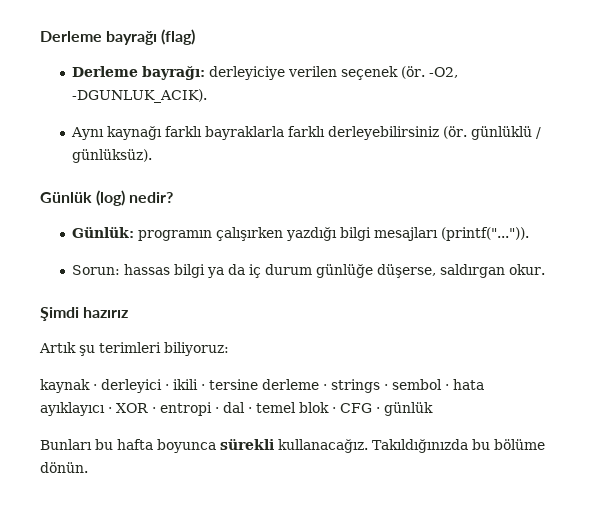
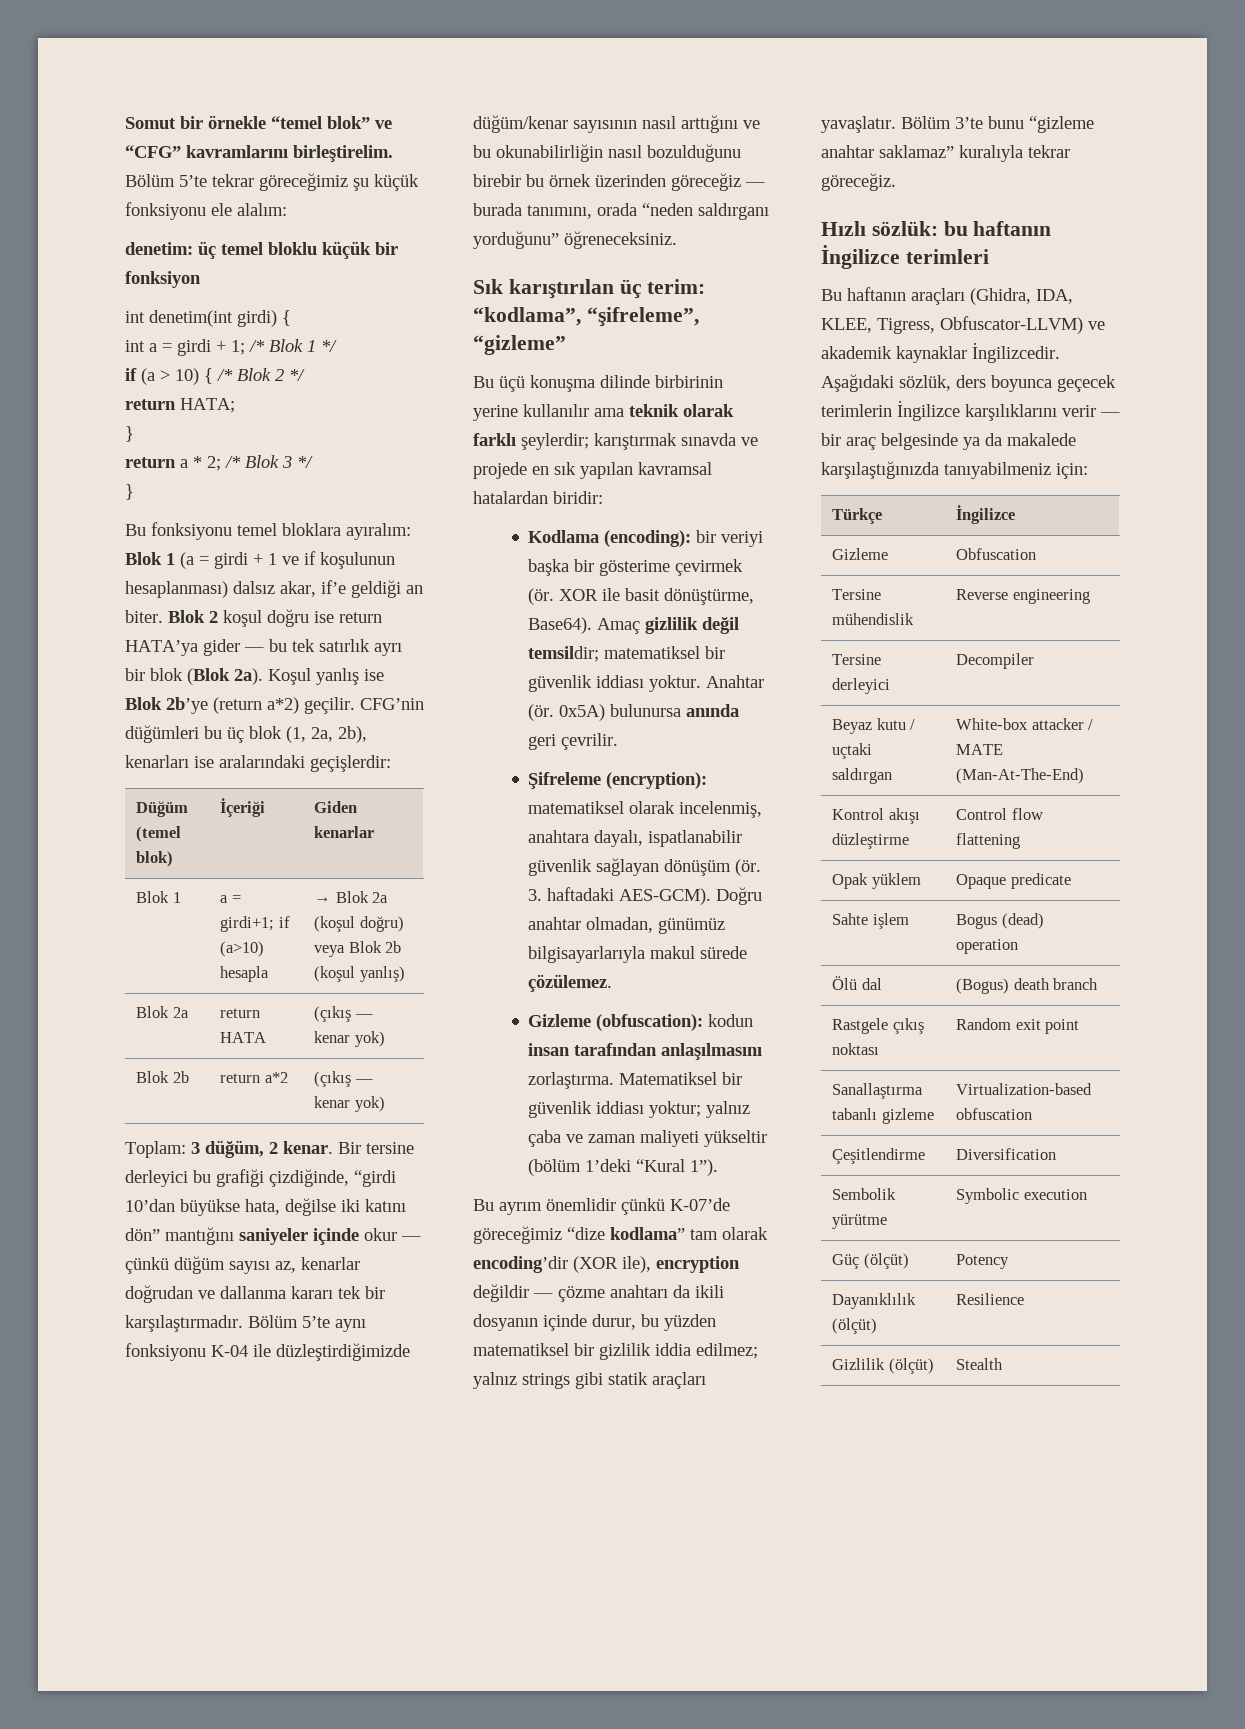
- Derleme bayrağı (flag)
- Derleme bayrağı: derleyiciye verilen seçenek (ör. -O2, -DGUNLUK_ACIK).
- Aynı kaynağı farklı bayraklarla farklı derleyebilirsiniz (ör. günlüklü / günlüksüz).
- Günlük (log) nedir?
- Günlük: programın çalışırken yazdığı bilgi mesajları (printf("...")).
- Sorun: hassas bilgi ya da iç durum günlüğe düşerse, saldırgan okur.
- Şimdi hazırız
- Artık şu terimleri biliyoruz:
- kaynak · derleyici · ikili · tersine derleme · strings · sembol · hata ayıklayıcı · XOR · entropi · dal · temel blok · CFG · günlük
- Bunları bu hafta boyunca sürekli kullanacağız. Takıldığınızda bu bölüme dönün.
+ Somut bir örnekle “temel blok” ve “CFG” kavramlarını birleştirelim. Bölüm 5’te tekrar göreceğimiz şu küçük fonksiyonu ele alalım:
+ denetim: üç temel bloklu küçük bir fonksiyon
+ int denetim(int girdi) {
+ int a = girdi + 1; /* Blok 1 */
+ if (a > 10) { /* Blok 2 */
+ return HATA;
+ }
+ return a * 2; /* Blok 3 */
+ }
+ Bu fonksiyonu temel bloklara ayıralım: Blok 1 (a = girdi + 1 ve if koşulunun hesaplanması) dalsız akar, if’e geldiği an biter. Blok 2 koşul doğru ise return HATA’ya gider — bu tek satırlık ayrı bir blok (Blok 2a). Koşul yanlış ise Blok 2b’ye (return a*2) geçilir. CFG’nin düğümleri bu üç blok (1, 2a, 2b), kenarları ise aralarındaki geçişlerdir:
+ Düğüm (temel blok) | İçeriği | Giden kenarlar
+ Blok 1 | a = girdi+1; if (a>10) hesapla | → Blok 2a (koşul doğru) veya Blok 2b (koşul yanlış)
+ Blok 2a | return HATA | (çıkış — kenar yok)
+ Blok 2b | return a*2 | (çıkış — kenar yok)
+ Toplam: 3 düğüm, 2 kenar. Bir tersine derleyici bu grafiği çizdiğinde, “girdi 10’dan büyükse hata, değilse iki katını dön” mantığını saniyeler içinde okur — çünkü düğüm sayısı az, kenarlar doğrudan ve dallanma kararı tek bir karşılaştırmadır. Bölüm 5’te aynı fonksiyonu K-04 ile düzleştirdiğimizde düğüm/kenar sayısının nasıl arttığını ve bu okunabilirliğin nasıl bozulduğunu birebir bu örnek üzerinden göreceğiz — burada tanımını, orada “neden saldırganı yorduğunu” öğreneceksiniz.
+ Sık karıştırılan üç terim: “kodlama”, “şifreleme”, “gizleme”
+ Bu üçü konuşma dilinde birbirinin yerine kullanılır ama teknik olarak farklı şeylerdir; karıştırmak sınavda ve projede en sık yapılan kavramsal hatalardan biridir:
+ Kodlama (encoding): bir veriyi başka bir gösterime çevirmek (ör. XOR ile basit dönüştürme, Base64). Amaç gizlilik değil temsildir; matematiksel bir güvenlik iddiası yoktur. Anahtar (ör. 0x5A) bulunursa anında geri çevrilir.
+ Şifreleme (encryption): matematiksel olarak incelenmiş, anahtara dayalı, ispatlanabilir güvenlik sağlayan dönüşüm (ör. 3. haftadaki AES-GCM). Doğru anahtar olmadan, günümüz bilgisayarlarıyla makul sürede çözülemez.
+ Gizleme (obfuscation): kodun insan tarafından anlaşılmasını zorlaştırma. Matematiksel bir güvenlik iddiası yoktur; yalnız çaba ve zaman maliyeti yükseltir (bölüm 1’deki “Kural 1”).
+ Bu ayrım önemlidir çünkü K-07’de göreceğimiz “dize kodlama” tam olarak encoding’dir (XOR ile), encryption değildir — çözme anahtarı da ikili dosyanın içinde durur, bu yüzden matematiksel bir gizlilik iddia edilmez; yalnız strings gibi statik araçları yavaşlatır. Bölüm 3’te bunu “gizleme anahtar saklamaz” kuralıyla tekrar göreceğiz.
+ Hızlı sözlük: bu haftanın İngilizce terimleri
+ Bu haftanın araçları (Ghidra, IDA, KLEE, Tigress, Obfuscator-LLVM) ve akademik kaynaklar İngilizcedir. Aşağıdaki sözlük, ders boyunca geçecek terimlerin İngilizce karşılıklarını verir — bir araç belgesinde ya da makalede karşılaştığınızda tanıyabilmeniz için:
+ Türkçe | İngilizce
+ Gizleme | Obfuscation
+ Tersine mühendislik | Reverse engineering
+ Tersine derleyici | Decompiler
+ Beyaz kutu / uçtaki saldırgan | White-box attacker / MATE (Man-At-The-End)
+ Kontrol akışı düzleştirme | Control flow flattening
+ Opak yüklem | Opaque predicate
+ Sahte işlem | Bogus (dead) operation
+ Ölü dal | (Bogus) death branch
+ Rastgele çıkış noktası | Random exit point
+ Sanallaştırma tabanlı gizleme | Virtualization-based obfuscation
+ Çeşitlendirme | Diversification
+ Sembolik yürütme | Symbolic execution
+ Güç (ölçüt) | Potency
+ Dayanıklılık (ölçüt) | Resilience
+ Gizlilik (ölçüt) | Stealth

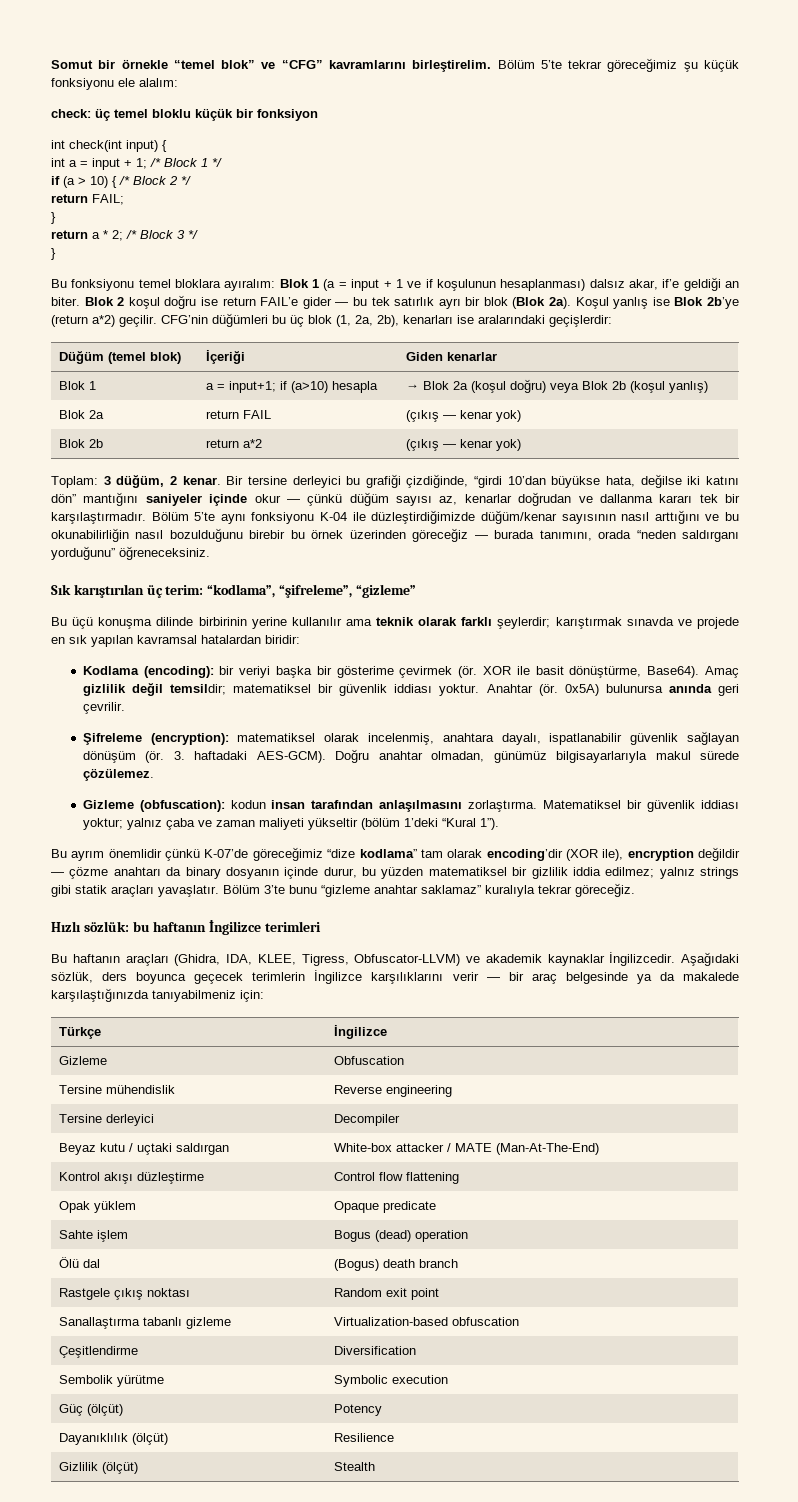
- denetim: üç temel bloklu küçük bir fonksiyon
+ check: üç temel bloklu küçük bir fonksiyon
- int denetim(int girdi) {
+ int check(int input) {
- int a = girdi + 1; /* Blok 1 */
+ int a = input + 1; /* Block 1 */
- if (a > 10) { /* Blok 2 */
+ if (a > 10) { /* Block 2 */
- return HATA;
+ return FAIL;
- return a * 2; /* Blok 3 */
+ return a * 2; /* Block 3 */
- Bu fonksiyonu temel bloklara ayıralım: Blok 1 (a = girdi + 1 ve if koşulunun hesaplanması) dalsız akar, if’e geldiği an biter.
+ Bu fonksiyonu temel bloklara ayıralım: Blok 1 (a = input + 1 ve if koşulunun hesaplanması) dalsız akar, if’e geldiği an biter.
- Blok 2 koşul doğru ise return HATA’ya gider — bu tek satırlık ayrı bir blok (Blok 2a).
+ Blok 2 koşul doğru ise return FAIL’e gider — bu tek satırlık ayrı bir blok (Blok 2a).
- Blok 1 | a = girdi+1; if (a>10) hesapla | → Blok 2a (koşul doğru) veya Blok 2b (koşul yanlış)
+ Blok 1 | a = input+1; if (a>10) hesapla | → Blok 2a (koşul doğru) veya Blok 2b (koşul yanlış)
- Blok 2a | return HATA | (çıkış — kenar yok)
+ Blok 2a | return FAIL | (çıkış — kenar yok)
- Bu ayrım önemlidir çünkü K-07’de göreceğimiz “dize kodlama” tam olarak encoding’dir (XOR ile), encryption değildir — çözme anahtarı da ikili dosyanın içinde durur, bu yüzden matematiksel bir gizlilik iddia edilmez; yalnız strings gibi statik araçları yavaşlatır.
+ Bu ayrım önemlidir çünkü K-07’de göreceğimiz “dize kodlama” tam olarak encoding’dir (XOR ile), encryption değildir — çözme anahtarı da binary dosyanın içinde durur, bu yüzden matematiksel bir gizlilik iddia edilmez; yalnız strings gibi statik araçları yavaşlatır.

